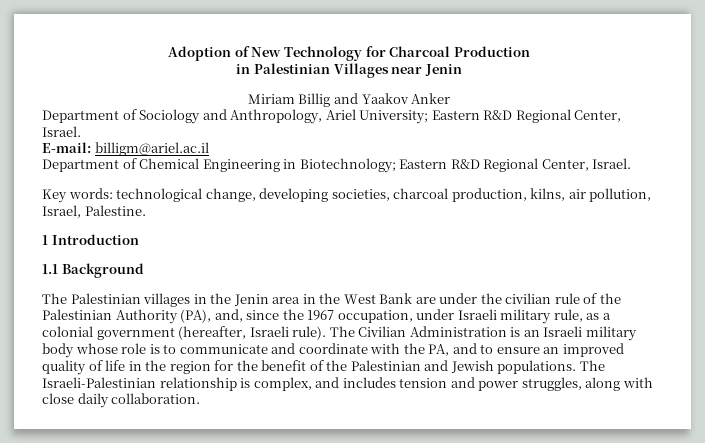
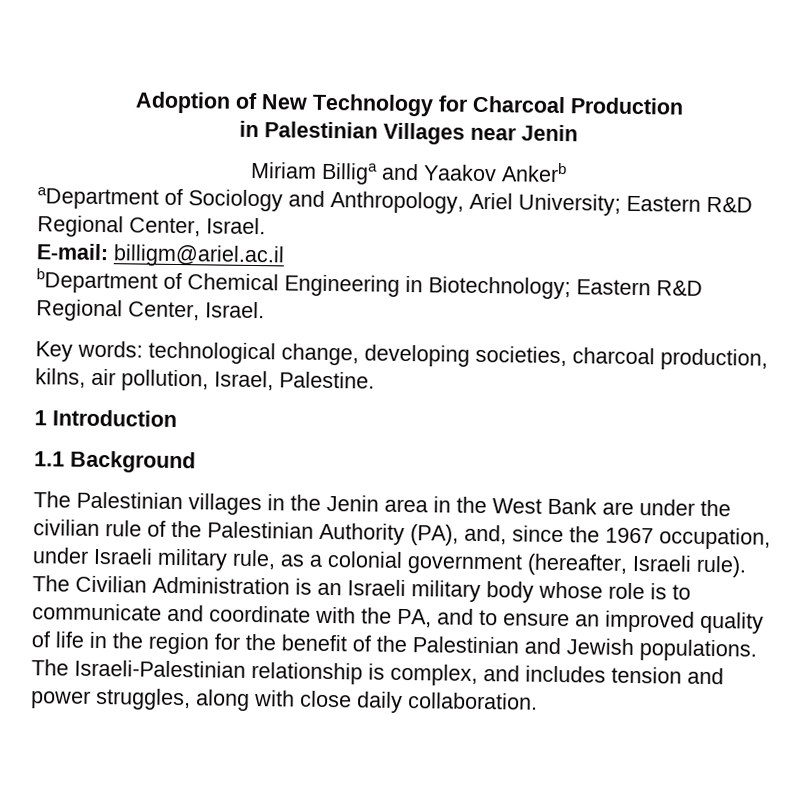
- Miriam Billig and Yaakov Anker
- Department of Sociology and Anthropology, Ariel University; Eastern R&D Regional Center, Israel.
+ Miriam Billiga and Yaakov Ankerb
+ aDepartment of Sociology and Anthropology, Ariel University; Eastern R&D Regional Center, Israel.
- Department of Chemical Engineering in Biotechnology; Eastern R&D Regional Center, Israel.
+ bDepartment of Chemical Engineering in Biotechnology; Eastern R&D Regional Center, Israel.

